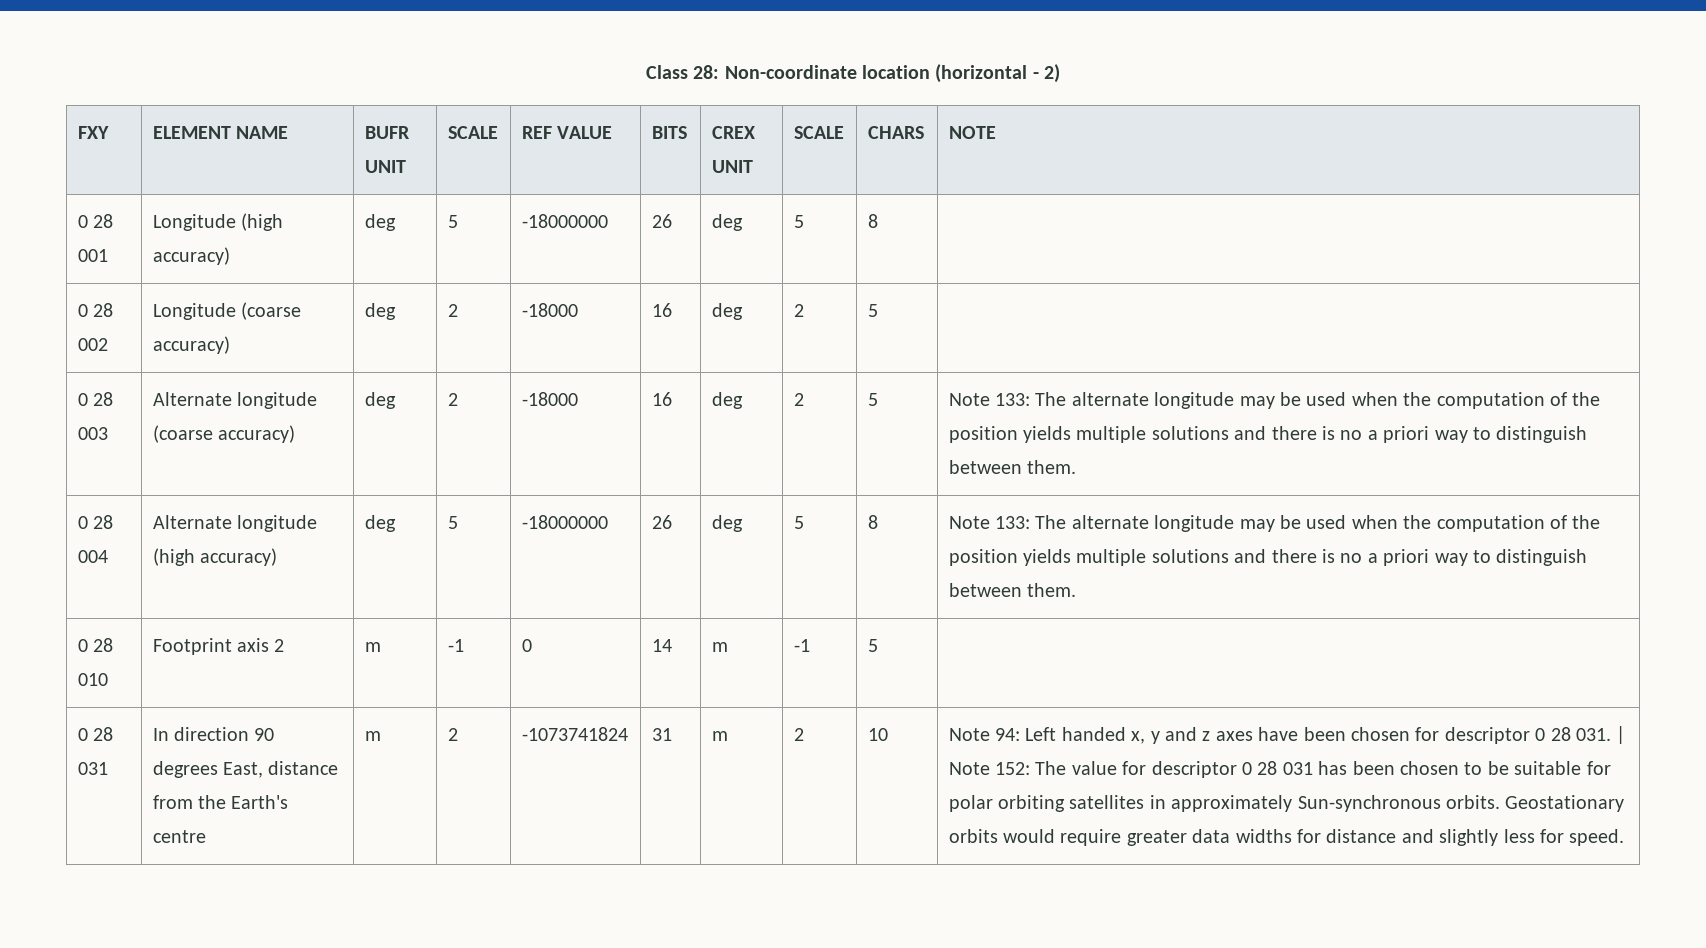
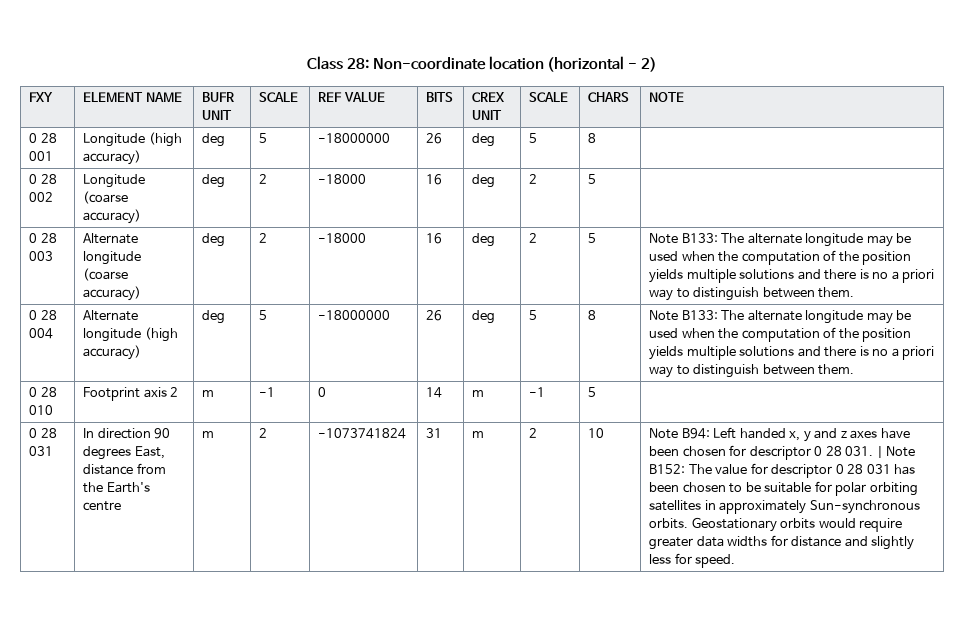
- 5 | Note 133: The alternate longitude may be used when the computation of the position yields multiple solutions and there is no a priori way to distinguish between them.
+ 5 | Note B133: The alternate longitude may be used when the computation of the position yields multiple solutions and there is no a priori way to distinguish between them.
- 8 | Note 133: The alternate longitude may be used when the computation of the position yields multiple solutions and there is no a priori way to distinguish between them.
+ 8 | Note B133: The alternate longitude may be used when the computation of the position yields multiple solutions and there is no a priori way to distinguish between them.
- Note 94: Left handed x, y and z axes have been chosen for descriptor 0 28 031. | Note 152: The value for descriptor 0 28 031 has been chosen to be suitable for polar orbiting satellites in approximately Sun-synchronous orbits.
+ Note B94: Left handed x, y and z axes have been chosen for descriptor 0 28 031. | Note B152: The value for descriptor 0 28 031 has been chosen to be suitable for polar orbiting satellites in approximately Sun-synchronous orbits.

